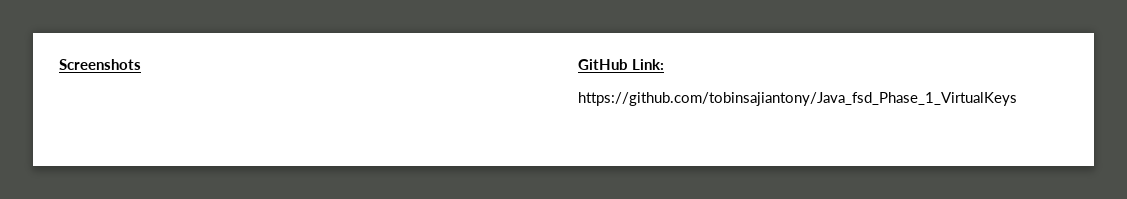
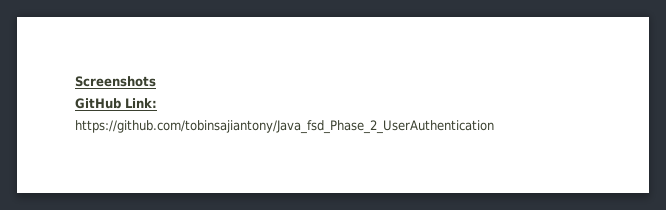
- https://github.com/tobinsajiantony/Java_fsd_Phase_1_VirtualKeys
+ https://github.com/tobinsajiantony/Java_fsd_Phase_2_UserAuthentication

